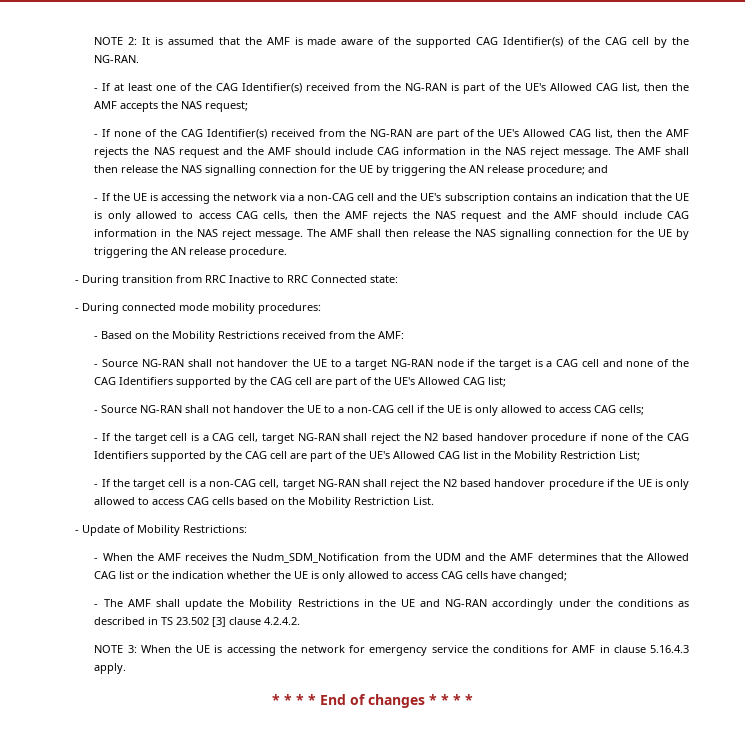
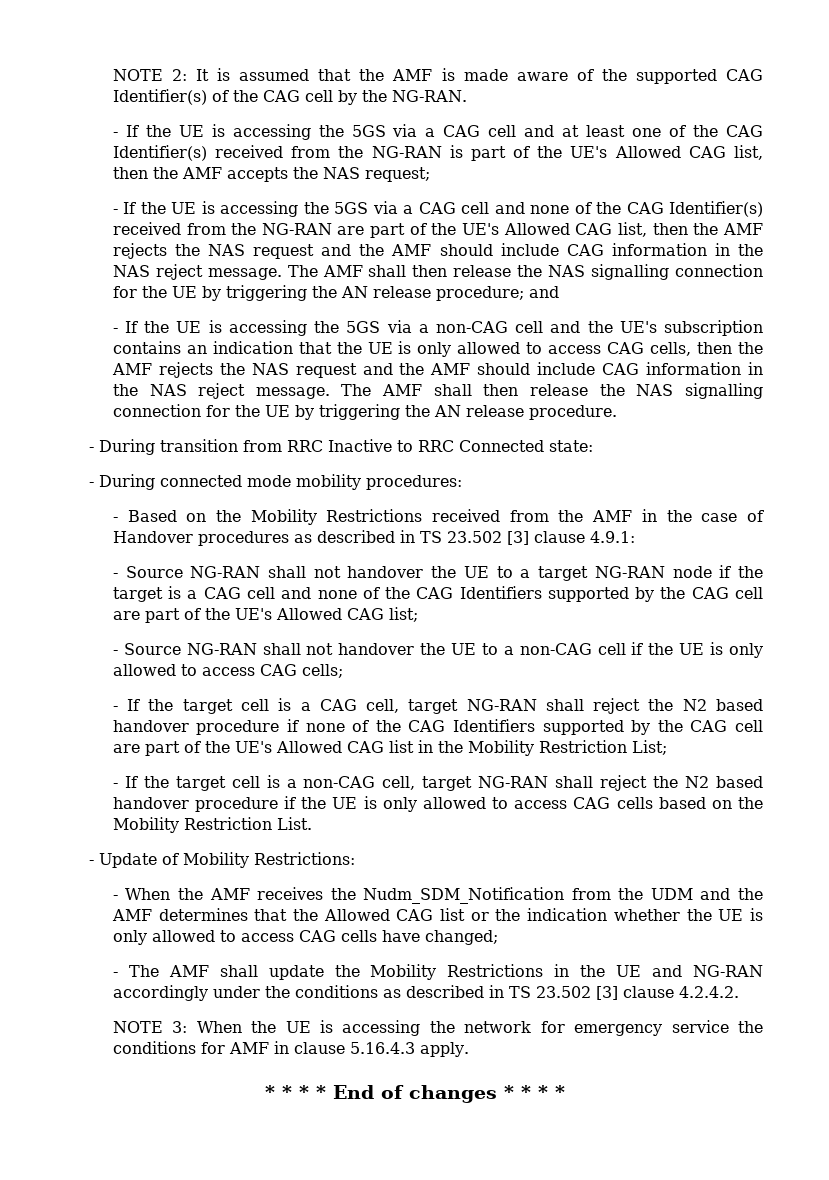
- - If at least one of the CAG Identifier(s) received from the NG-RAN is part of the UE's Allowed CAG list, then the AMF accepts the NAS request;
+ - If the UE is accessing the 5GS via a CAG cell and at least one of the CAG Identifier(s) received from the NG-RAN is part of the UE's Allowed CAG list, then the AMF accepts the NAS request;
- - If none of the CAG Identifier(s) received from the NG-RAN are part of the UE's Allowed CAG list, then the AMF rejects the NAS request and the AMF should include CAG information in the NAS reject message.
+ - If the UE is accessing the 5GS via a CAG cell and none of the CAG Identifier(s) received from the NG-RAN are part of the UE's Allowed CAG list, then the AMF rejects the NAS request and the AMF should include CAG information in the NAS reject message.
- - If the UE is accessing the network via a non-CAG cell and the UE's subscription contains an indication that the UE is only allowed to access CAG cells, then the AMF rejects the NAS request and the AMF should include CAG information in the NAS reject message.
+ - If the UE is accessing the 5GS via a non-CAG cell and the UE's subscription contains an indication that the UE is only allowed to access CAG cells, then the AMF rejects the NAS request and the AMF should include CAG information in the NAS reject message.
- - Based on the Mobility Restrictions received from the AMF:
+ - Based on the Mobility Restrictions received from the AMF in the case of Handover procedures as described in TS 23.502 [3] clause 4.9.1:

